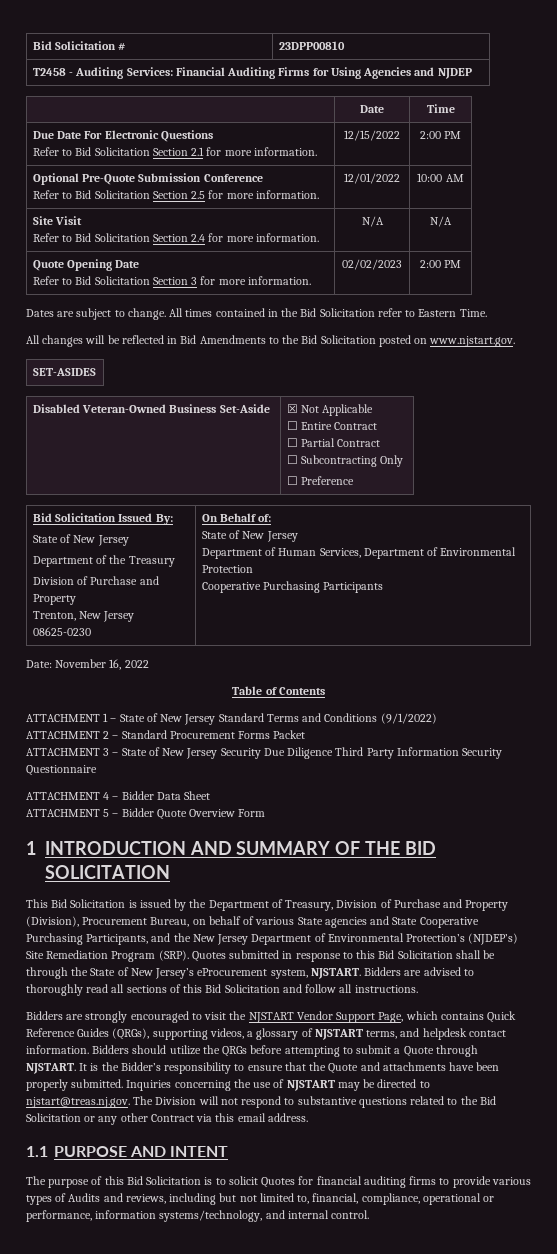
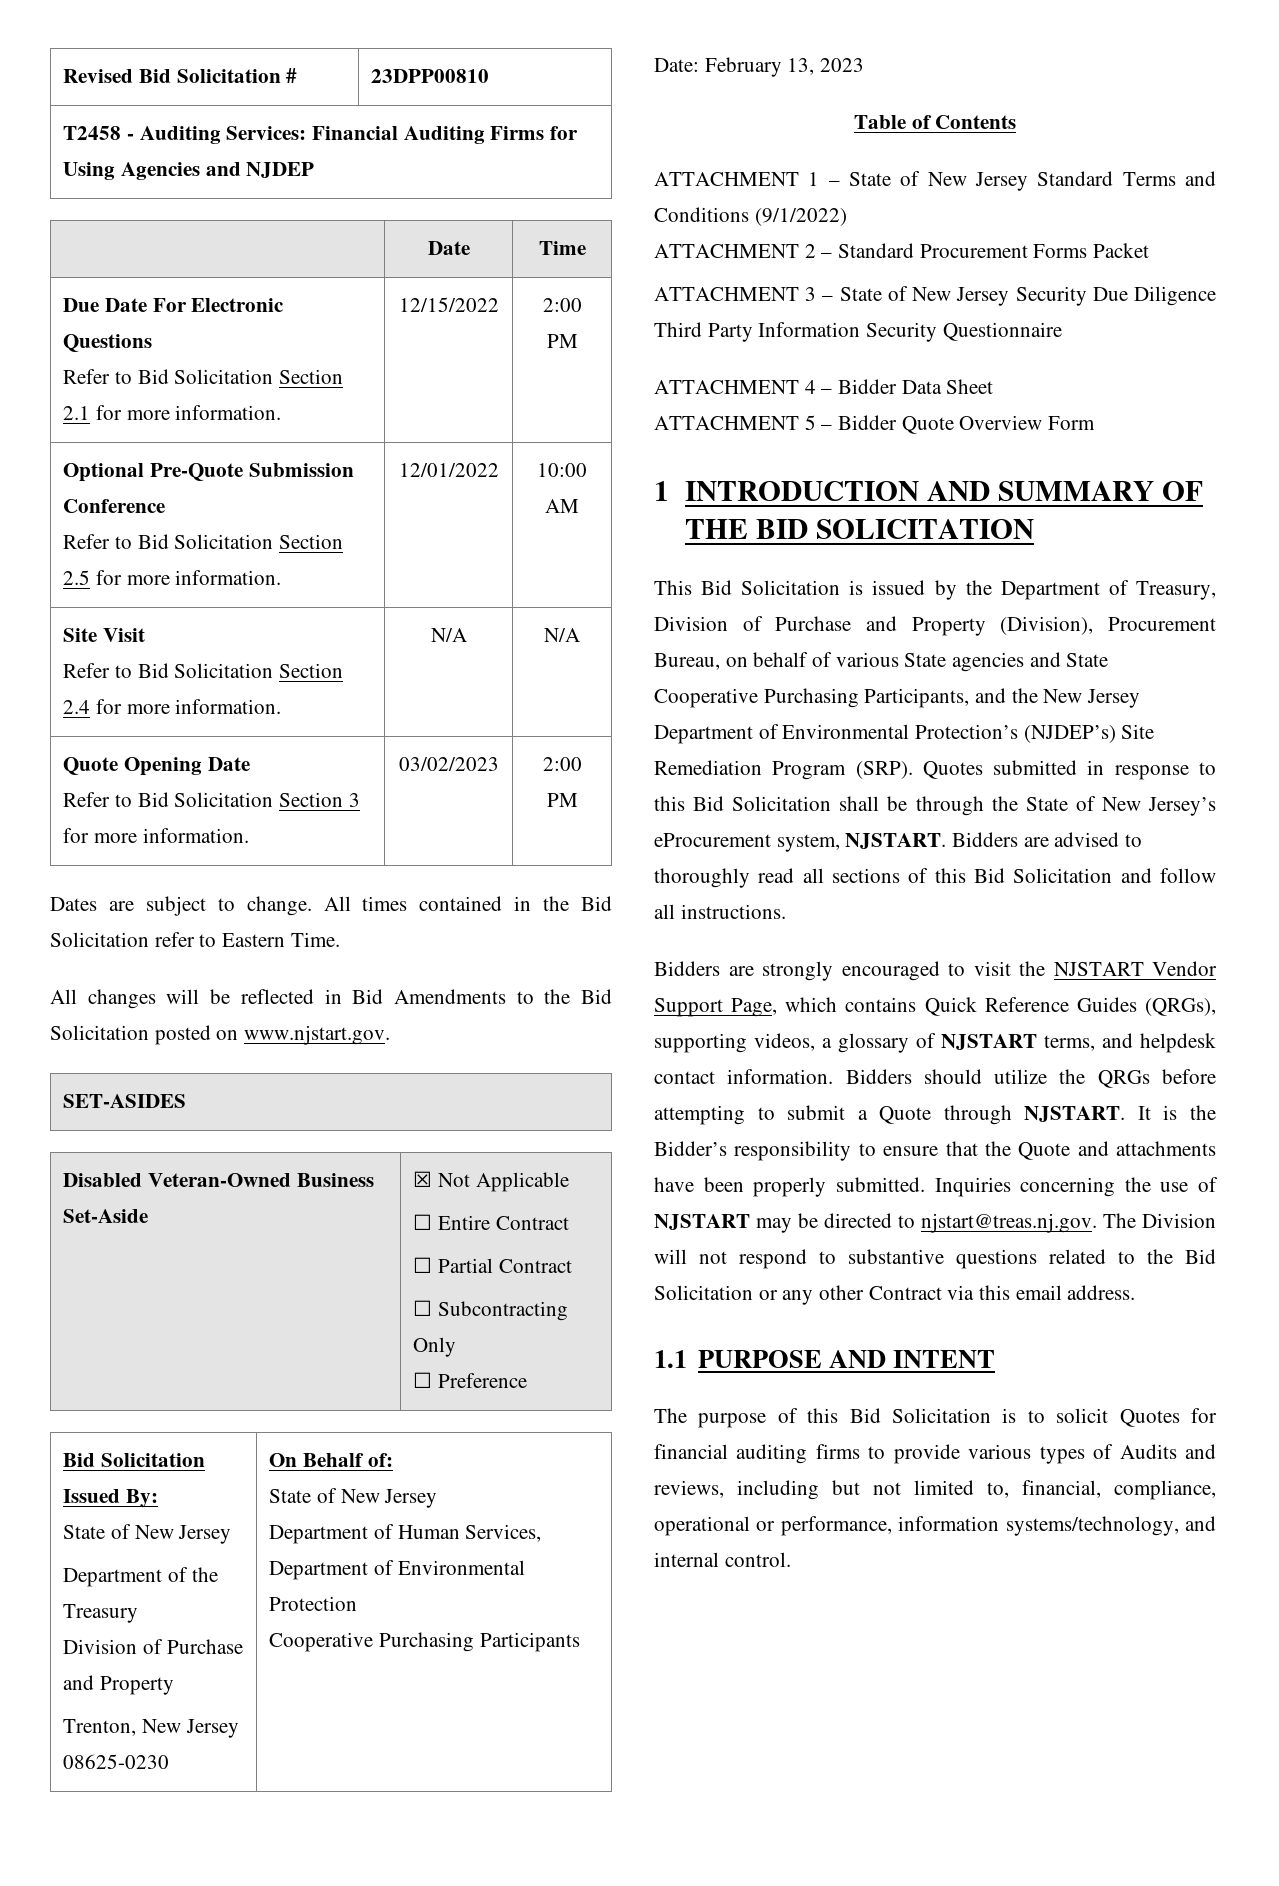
- Bid Solicitation # | 23DPP00810
+ Revised Bid Solicitation # | 23DPP00810
  Quote Opening Date
- Refer to Bid Solicitation Section 3 for more information. | 02/02/2023 | 2:00 PM
+ Refer to Bid Solicitation Section 3 for more information. | 03/02/2023 | 2:00 PM
- Date: November 16, 2022
+ Date: February 13, 2023

